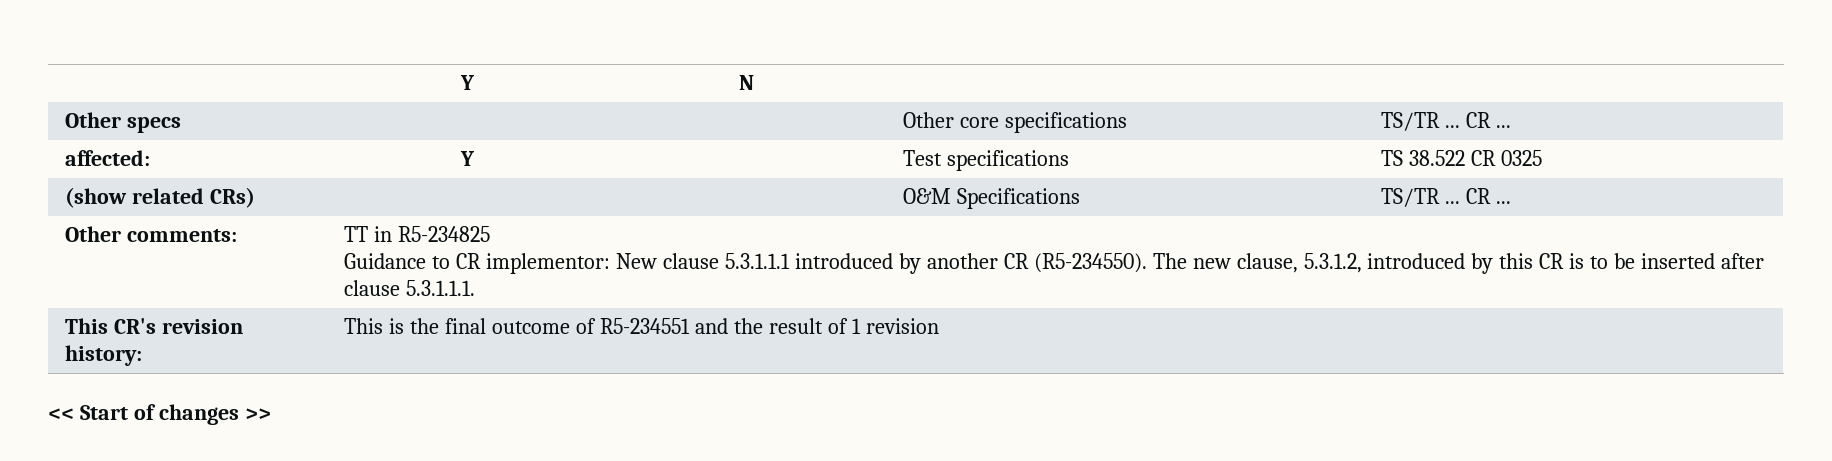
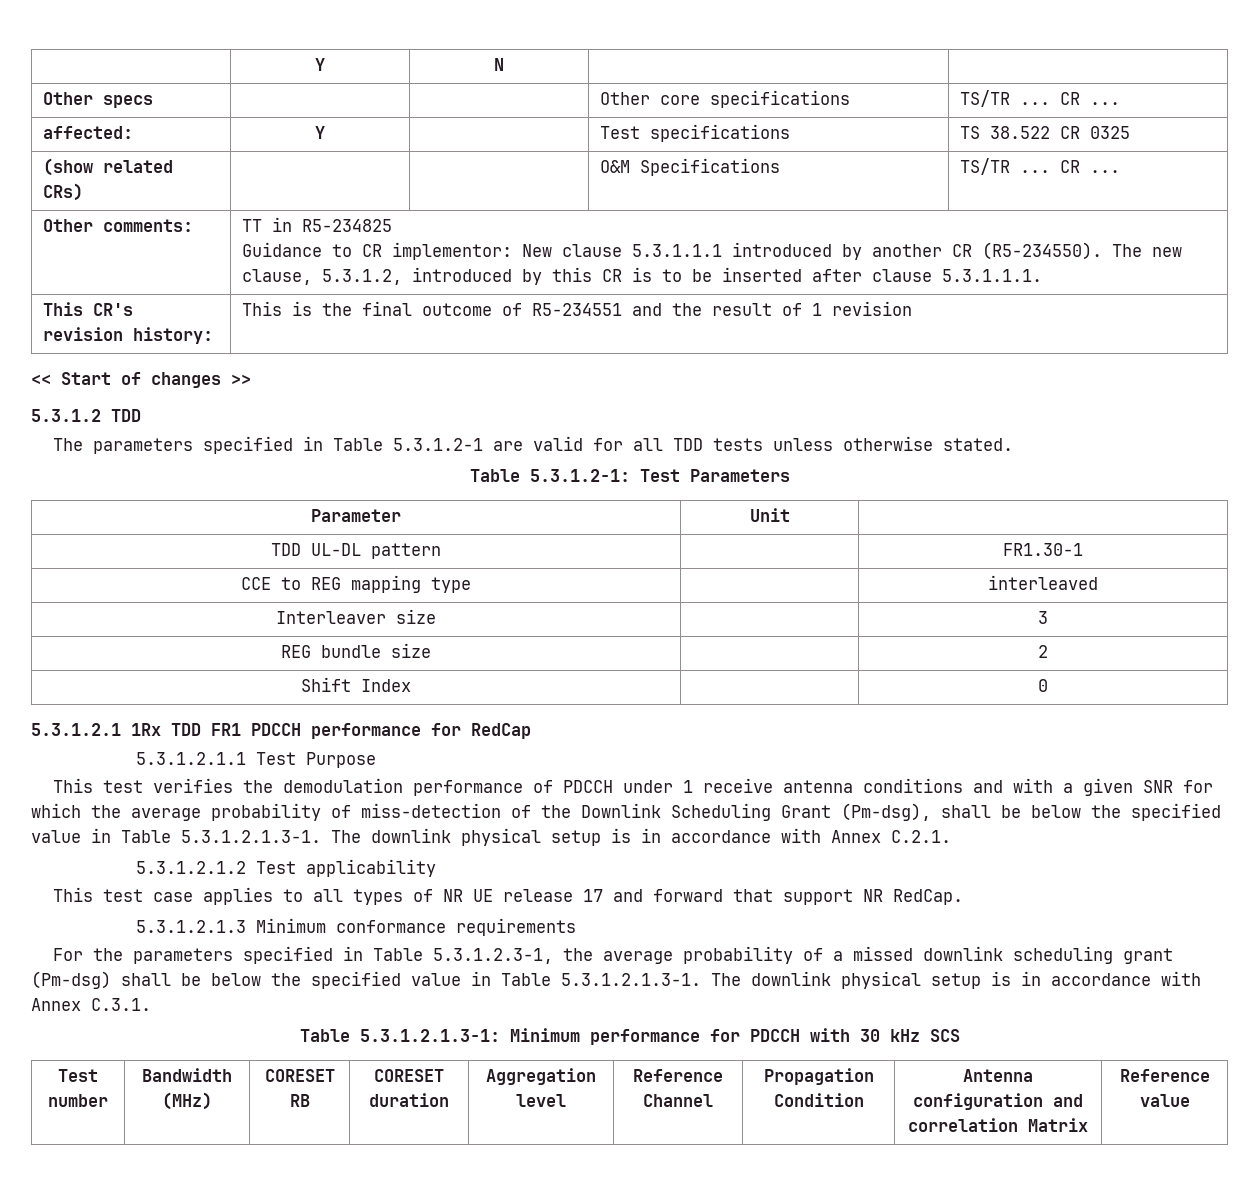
+ 5.3.1.2 TDD
+ The parameters specified in Table 5.3.1.2-1 are valid for all TDD tests unless otherwise stated.
+ Table 5.3.1.2-1: Test Parameters
+ Parameter | Unit |
+ TDD UL-DL pattern | | FR1.30-1
+ CCE to REG mapping type | | interleaved
+ Interleaver size | | 3
+ REG bundle size | | 2
+ Shift Index | | 0
+ 5.3.1.2.1 1Rx TDD FR1 PDCCH performance for RedCap
+ 5.3.1.2.1.1 Test Purpose
+ This test verifies the demodulation performance of PDCCH under 1 receive antenna conditions and with a given SNR for which the average probability of miss-detection of the Downlink Scheduling Grant (Pm-dsg), shall be below the specified value in Table 5.3.1.2.1.3-1. The downlink physical setup is in accordance with Annex C.2.1.
+ 5.3.1.2.1.2 Test applicability
+ This test case applies to all types of NR UE release 17 and forward that support NR RedCap.
+ 5.3.1.2.1.3 Minimum conformance requirements
+ For the parameters specified in Table 5.3.1.2.3-1, the average probability of a missed downlink scheduling grant (Pm-dsg) shall be below the specified value in Table 5.3.1.2.1.3-1. The downlink physical setup is in accordance with Annex C.3.1.
+ Table 5.3.1.2.1.3-1: Minimum performance for PDCCH with 30 kHz SCS
+ Test number | Bandwidth (MHz) | CORESET RB | CORESET duration | Aggregation level | Reference Channel | Propagation Condition | Antenna configuration and correlation Matrix | Reference value

